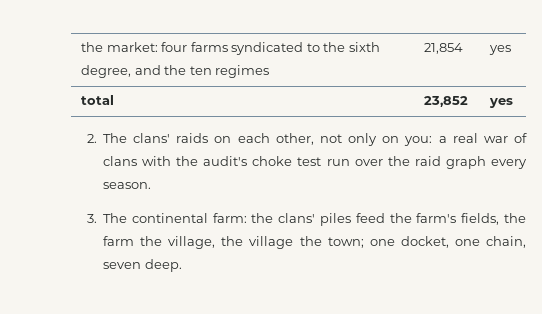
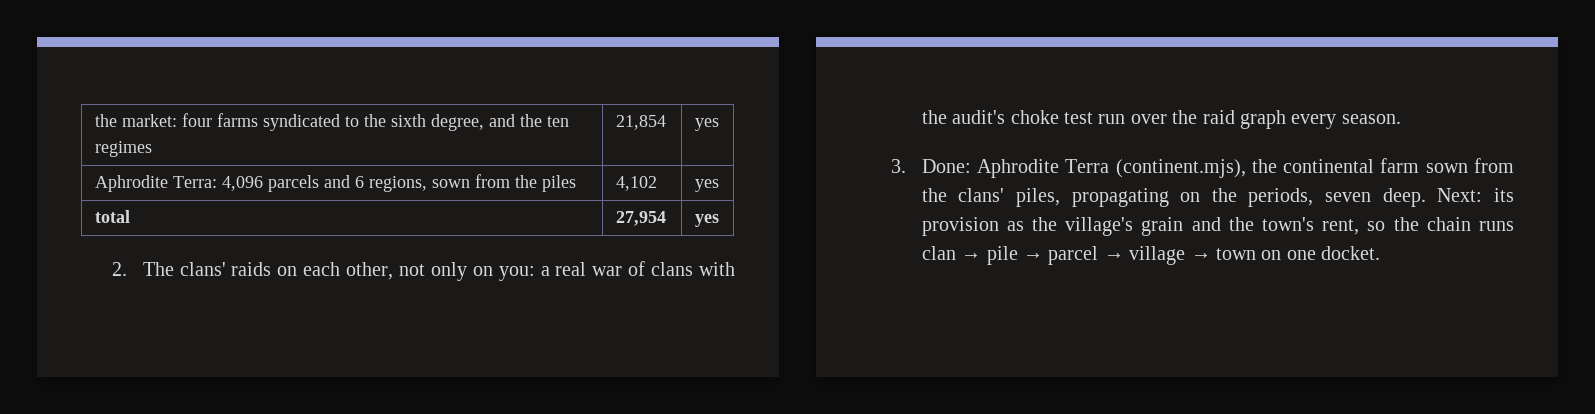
+ Aphrodite Terra: 4,096 parcels and 6 regions, sown from the piles | 4,102 | yes
- total | 23,852 | yes
+ total | 27,954 | yes
- 3. The continental farm: the clans' piles feed the farm's fields, the farm the village, the village the town; one docket, one chain, seven deep.
+ 3. Done: Aphrodite Terra (continent.mjs), the continental farm sown from the clans' piles, propagating on the periods, seven deep. Next: its provision as the village's grain and the town's rent, so the chain runs clan → pile → parcel → village → town on one docket.

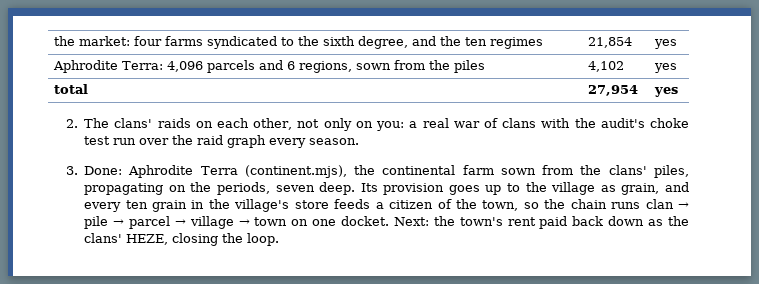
- Next: its provision as the village's grain and the town's rent, so the chain runs clan → pile → parcel → village → town on one docket.
+ Its provision goes up to the village as grain, and every ten grain in the village's store feeds a citizen of the town, so the chain runs clan → pile → parcel → village → town on one docket.
+ Next: the town's rent paid back down as the clans' HEZE, closing the loop.

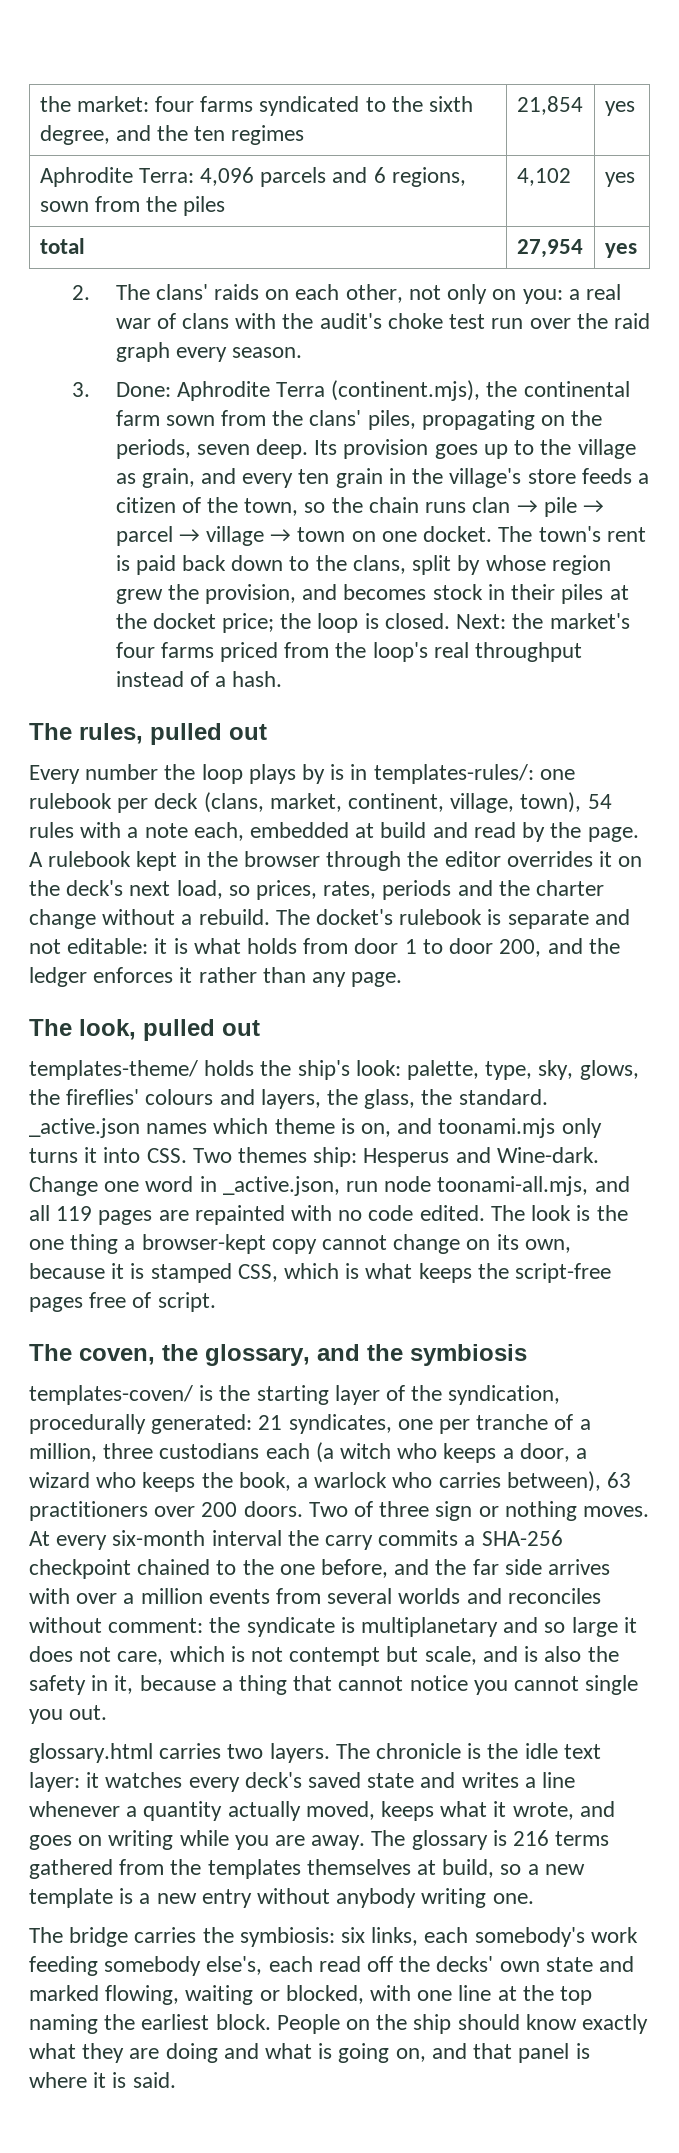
- Next: the town's rent paid back down as the clans' HEZE, closing the loop.
+ The town's rent is paid back down to the clans, split by whose region grew the provision, and becomes stock in their piles at the docket price; the loop is closed. Next: the market's four farms priced from the loop's real throughput instead of a hash.
+ The rules, pulled out
+ Every number the loop plays by is in templates-rules/: one rulebook per deck (clans, market, continent, village, town), 54 rules with a note each, embedded at build and read by the page. A rulebook kept in the browser through the editor overrides it on the deck's next load, so prices, rates, periods and the charter change without a rebuild. The docket's rulebook is separate and not editable: it is what holds from door 1 to door 200, and the ledger enforces it rather than any page.
+ The look, pulled out
+ templates-theme/ holds the ship's look: palette, type, sky, glows, the fireflies' colours and layers, the glass, the standard. _active.json names which theme is on, and toonami.mjs only turns it into CSS. Two themes ship: Hesperus and Wine-dark. Change one word in _active.json, run node toonami-all.mjs, and all 119 pages are repainted with no code edited. The look is the one thing a browser-kept copy cannot change on its own, because it is stamped CSS, which is what keeps the script-free pages free of script.
+ The coven, the glossary, and the symbiosis
+ templates-coven/ is the starting layer of the syndication, procedurally generated: 21 syndicates, one per tranche of a million, three custodians each (a witch who keeps a door, a wizard who keeps the book, a warlock who carries between), 63 practitioners over 200 doors. Two of three sign or nothing moves. At every six-month interval the carry commits a SHA-256 checkpoint chained to the one before, and the far side arrives with over a million events from several worlds and reconciles without comment: the syndicate is multiplanetary and so large it does not care, which is not contempt but scale, and is also the safety in it, because a thing that cannot notice you cannot single you out.
+ glossary.html carries two layers. The chronicle is the idle text layer: it watches every deck's saved state and writes a line whenever a quantity actually moved, keeps what it wrote, and goes on writing while you are away. The glossary is 216 terms gathered from the templates themselves at build, so a new template is a new entry without anybody writing one.
+ The bridge carries the symbiosis: six links, each somebody's work feeding somebody else's, each read off the decks' own state and marked flowing, waiting or blocked, with one line at the top naming the earliest block. People on the ship should know exactly what they are doing and what is going on, and that panel is where it is said.

